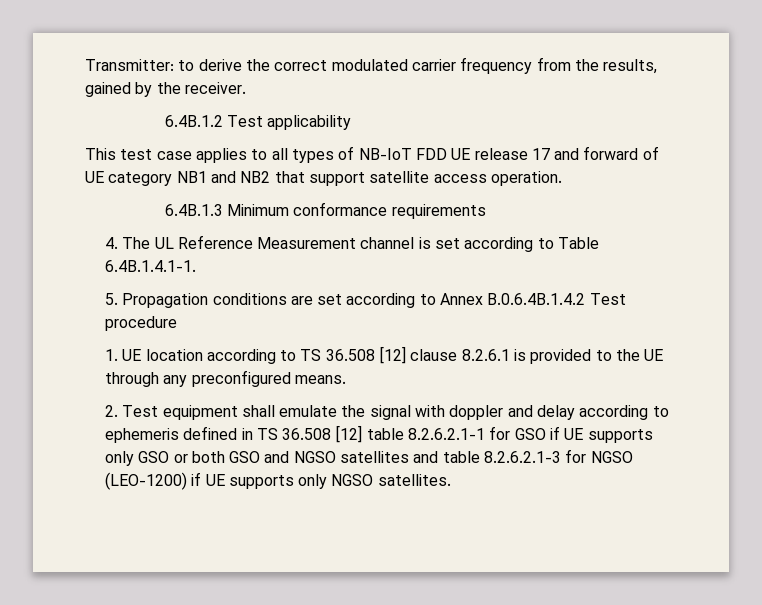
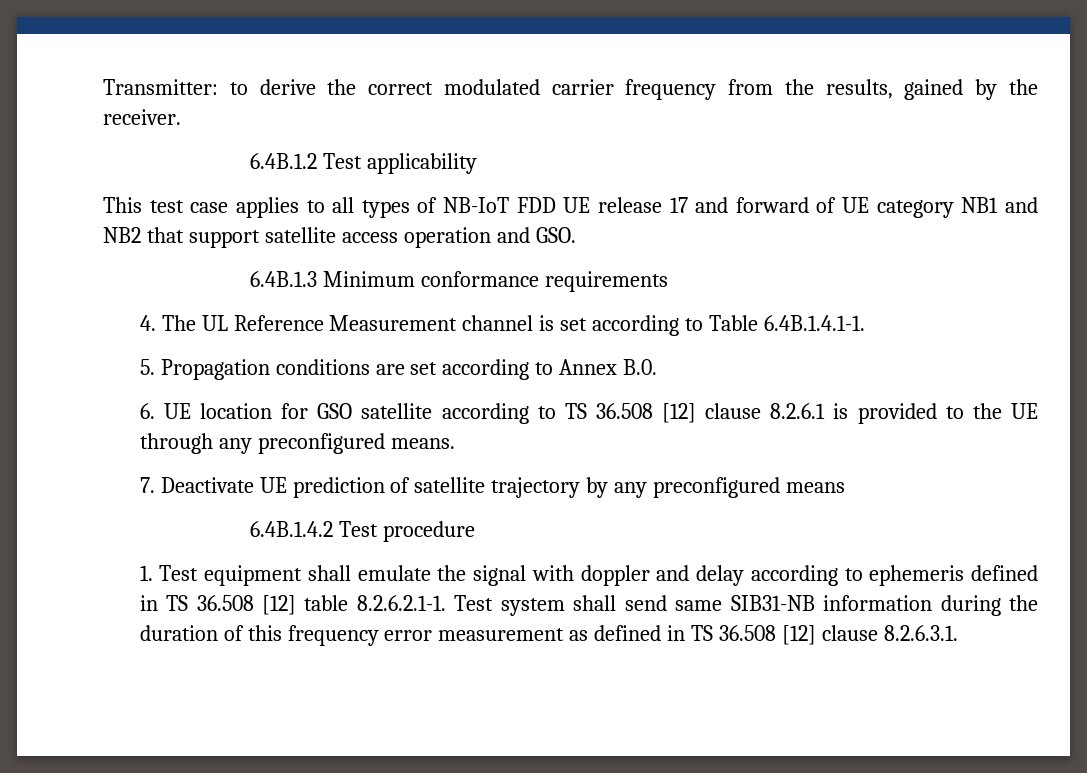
- This test case applies to all types of NB-IoT FDD UE release 17 and forward of UE category NB1 and NB2 that support satellite access operation.
+ This test case applies to all types of NB-IoT FDD UE release 17 and forward of UE category NB1 and NB2 that support satellite access operation and GSO.
- 5. Propagation conditions are set according to Annex B.0.6.4B.1.4.2 Test procedure
- 1. UE location according to TS 36.508 [12] clause 8.2.6.1 is provided to the UE through any preconfigured means.
+ 5. Propagation conditions are set according to Annex B.0.
+ 6. UE location for GSO satellite according to TS 36.508 [12] clause 8.2.6.1 is provided to the UE through any preconfigured means.
- 2. Test equipment shall emulate the signal with doppler and delay according to ephemeris defined in TS 36.508 [12] table 8.2.6.2.1-1 for GSO if UE supports only GSO or both GSO and NGSO satellites and table 8.2.6.2.1-3 for NGSO (LEO-1200) if UE supports only NGSO satellites.
+ 7. Deactivate UE prediction of satellite trajectory by any preconfigured means
+ 6.4B.1.4.2 Test procedure
+ 1. Test equipment shall emulate the signal with doppler and delay according to ephemeris defined in TS 36.508 [12] table 8.2.6.2.1-1. Test system shall send same SIB31-NB information during the duration of this frequency error measurement as defined in TS 36.508 [12] clause 8.2.6.3.1.

